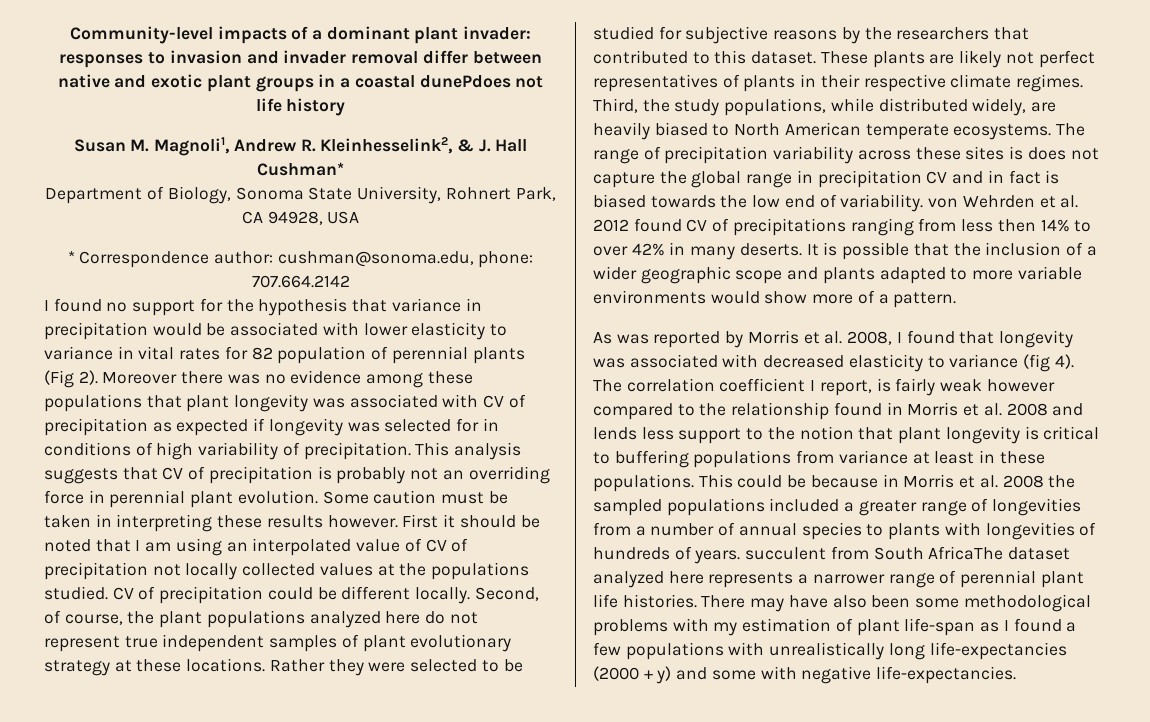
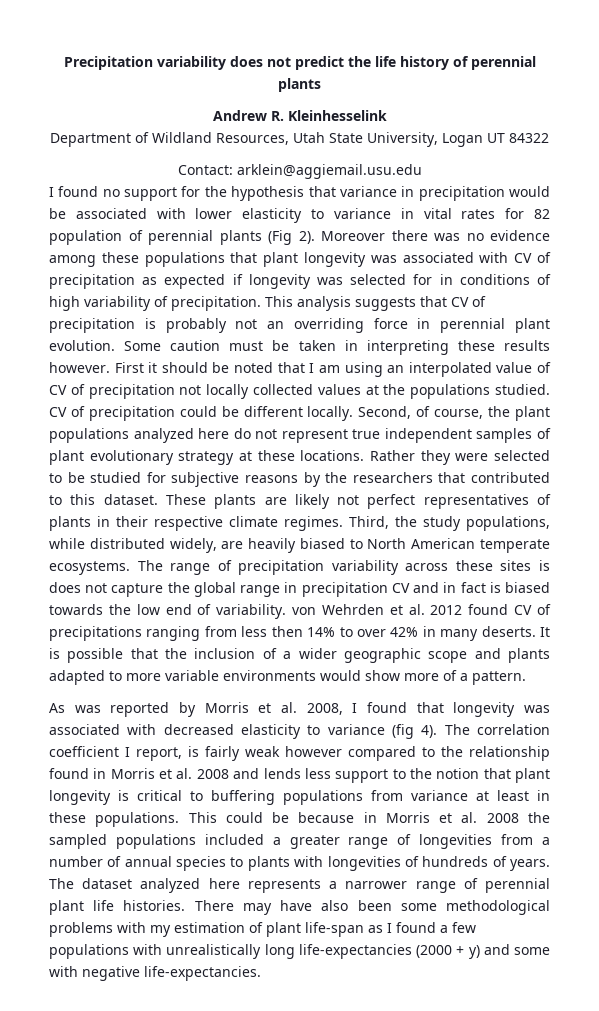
- Community-level impacts of a dominant plant invader: responses to invasion and invader removal differ between native and exotic plant groups in a coastal dunePdoes not life history
- Susan M. Magnoli1, Andrew R. Kleinhesselink2, & J. Hall Cushman*
- Department of Biology, Sonoma State University, Rohnert Park, CA 94928, USA
- * Correspondence author: cushman@sonoma.edu, phone: 707.664.2142
+ Precipitation variability does not predict the life history of perennial plants
+ Andrew R. Kleinhesselink
+ Department of Wildland Resources, Utah State University, Logan UT 84322
+ Contact: arklein@aggiemail.usu.edu
- This could be because in Morris et al. 2008 the sampled populations included a greater range of longevities from a number of annual species to plants with longevities of hundreds of years. succulent from South AfricaThe dataset analyzed here represents a narrower range of perennial plant life histories.
+ This could be because in Morris et al. 2008 the sampled populations included a greater range of longevities from a number of annual species to plants with longevities of hundreds of years. The dataset analyzed here represents a narrower range of perennial plant life histories.

